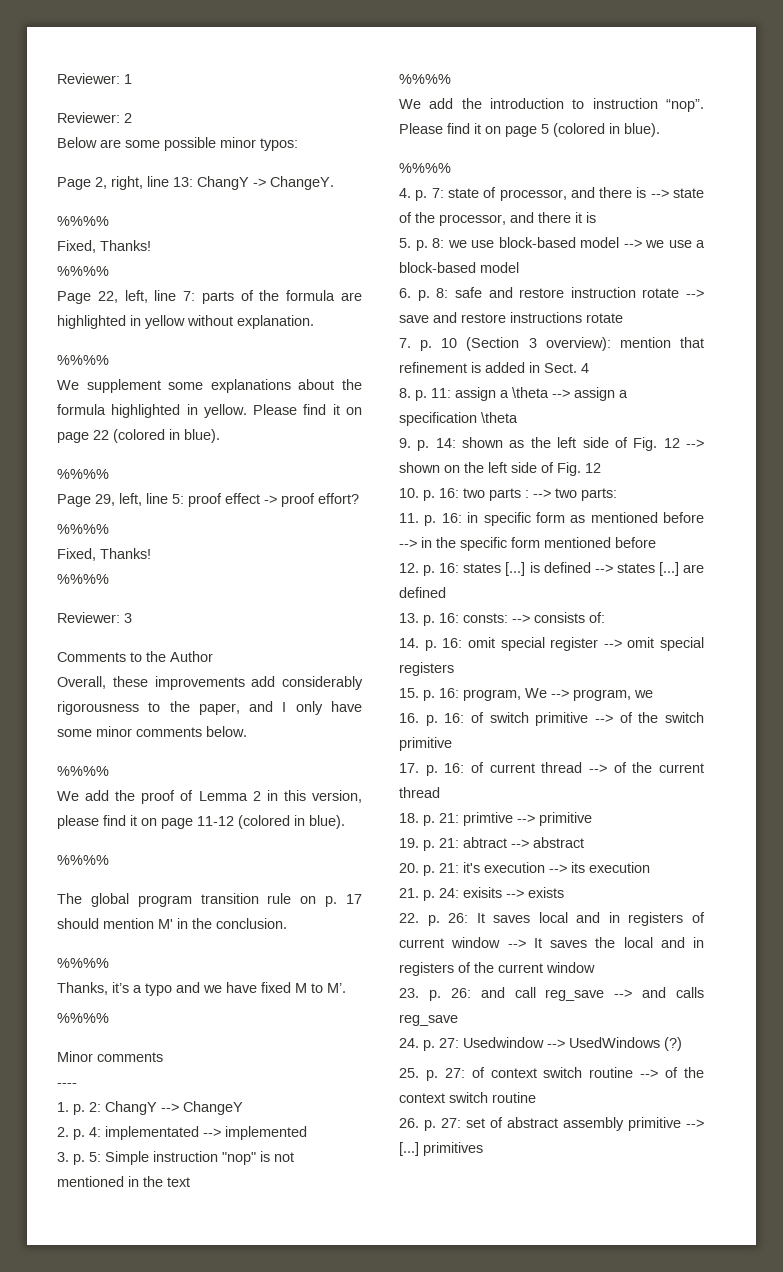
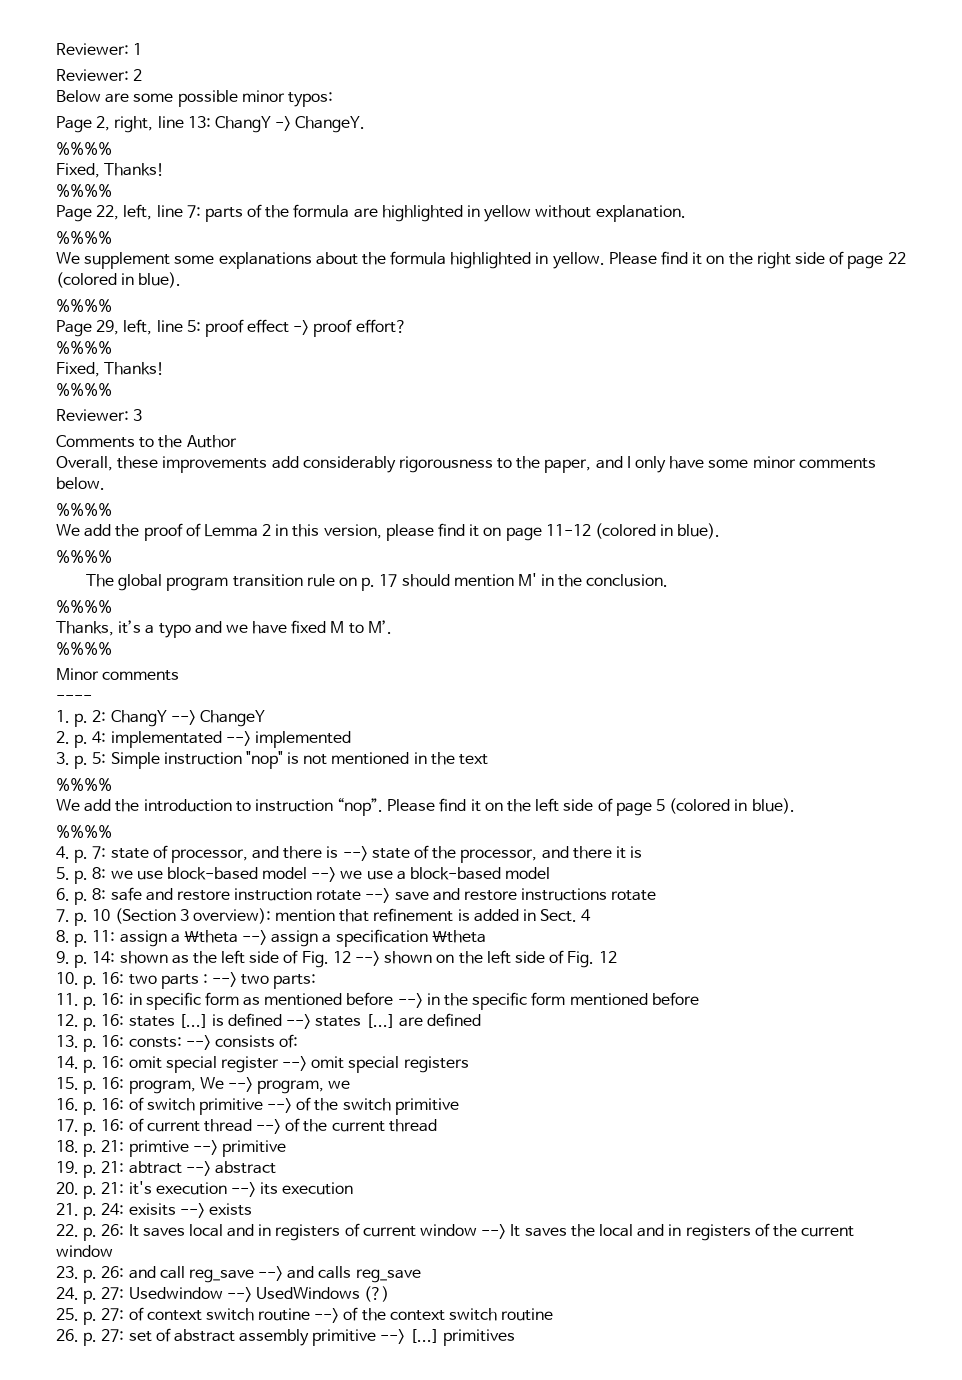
- Please find it on page 22 (colored in blue).
+ Please find it on the right side of page 22 (colored in blue).
- Please find it on page 5 (colored in blue).
+ Please find it on the left side of page 5 (colored in blue).

